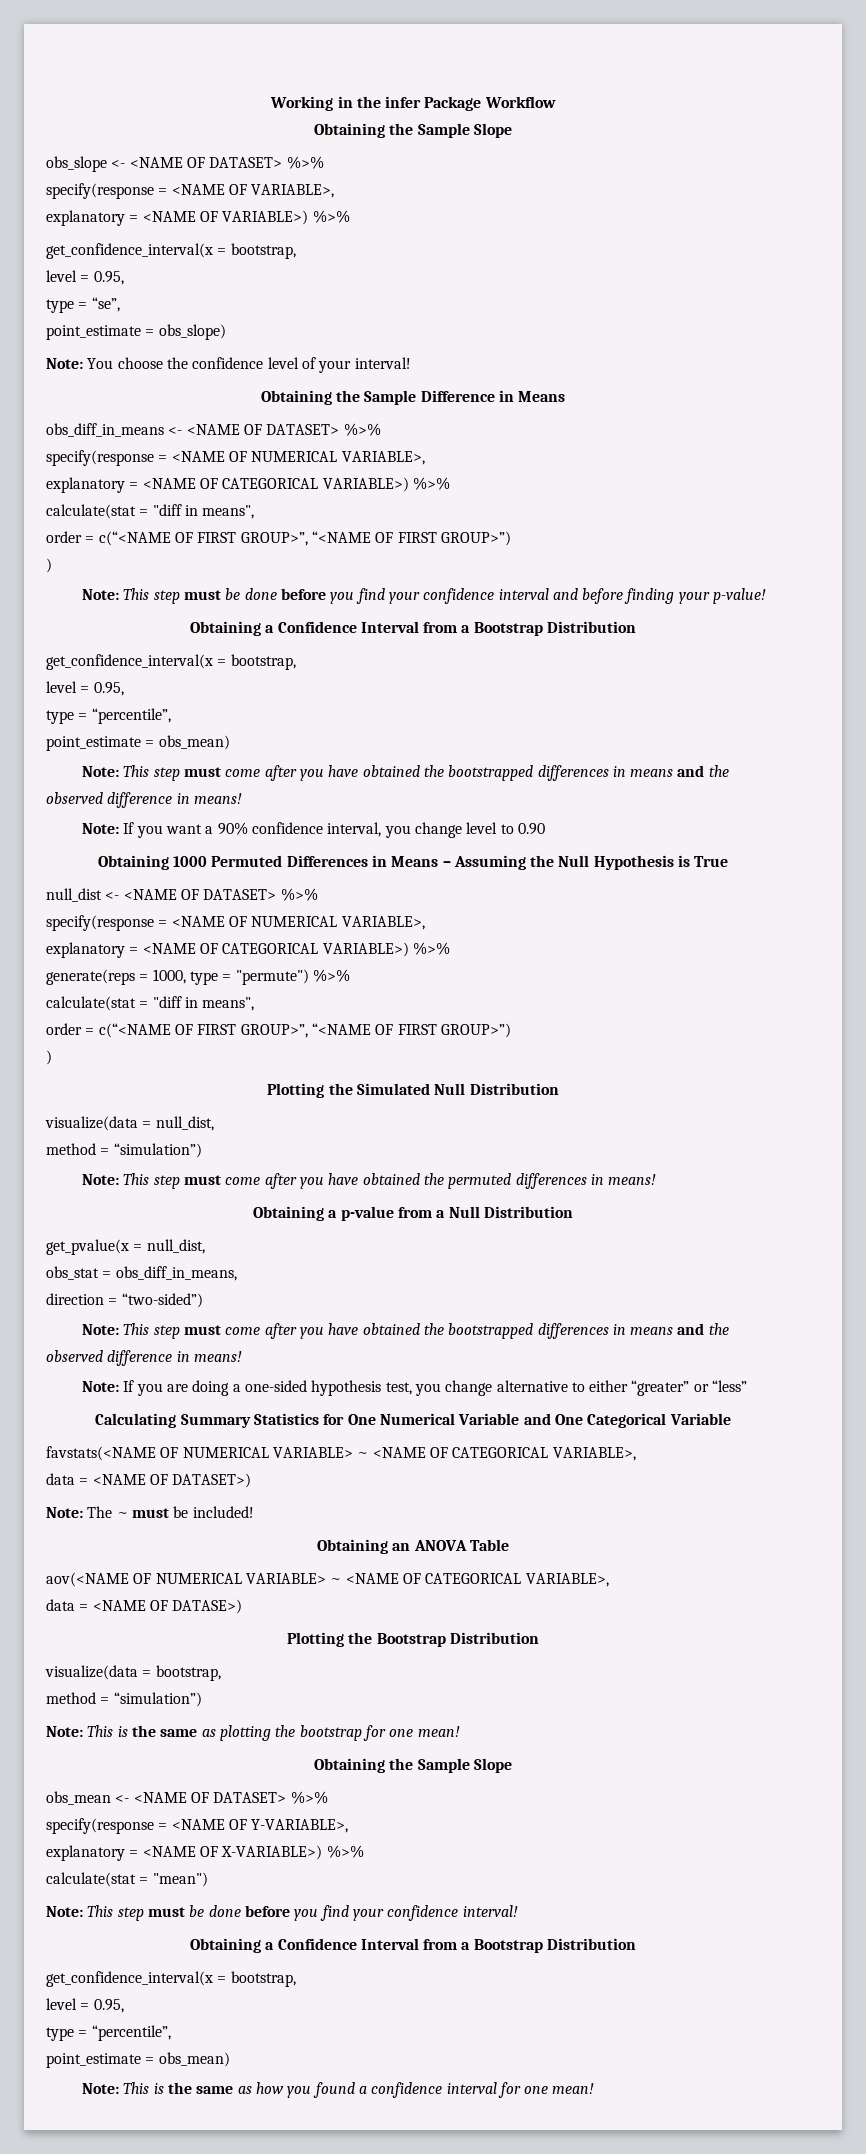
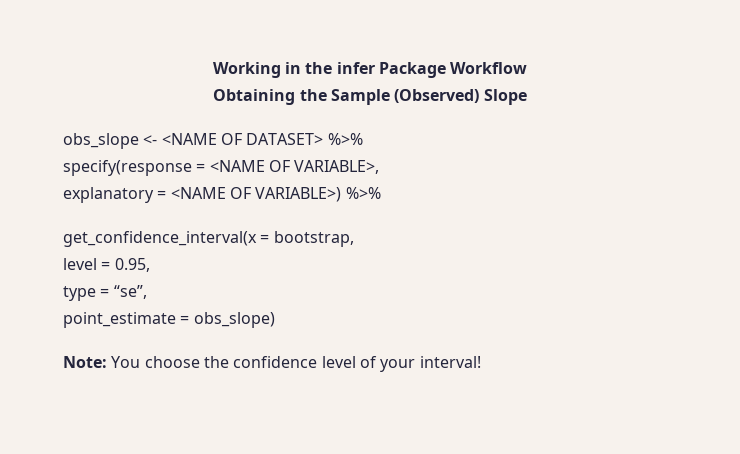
  Working in the infer Package Workflow
- Obtaining the Sample Slope
+ Obtaining the Sample (Observed) Slope
- Obtaining the Sample Difference in Means
- obs_diff_in_means <- <NAME OF DATASET> %>%
- specify(response = <NAME OF NUMERICAL VARIABLE>,
- explanatory = <NAME OF CATEGORICAL VARIABLE>) %>%
- calculate(stat = "diff in means",
- order = c(“<NAME OF FIRST GROUP>”, “<NAME OF FIRST GROUP>”)
- )
- Note: This step must be done before you find your confidence interval and before finding your p-value!
- Obtaining a Confidence Interval from a Bootstrap Distribution
- get_confidence_interval(x = bootstrap,
- level = 0.95,
- type = “percentile”,
- point_estimate = obs_mean)
- Note: This step must come after you have obtained the bootstrapped differences in means and the observed difference in means!
- Note: If you want a 90% confidence interval, you change level to 0.90
- Obtaining 1000 Permuted Differences in Means – Assuming the Null Hypothesis is True
- null_dist <- <NAME OF DATASET> %>%
- specify(response = <NAME OF NUMERICAL VARIABLE>,
- explanatory = <NAME OF CATEGORICAL VARIABLE>) %>%
- generate(reps = 1000, type = "permute") %>%
- calculate(stat = "diff in means",
- order = c(“<NAME OF FIRST GROUP>”, “<NAME OF FIRST GROUP>”)
- )
- Plotting the Simulated Null Distribution
- visualize(data = null_dist,
- method = “simulation”)
- Note: This step must come after you have obtained the permuted differences in means!
- Obtaining a p-value from a Null Distribution
- get_pvalue(x = null_dist,
- obs_stat = obs_diff_in_means,
- direction = “two-sided”)
- Note: This step must come after you have obtained the bootstrapped differences in means and the observed difference in means!
- Note: If you are doing a one-sided hypothesis test, you change alternative to either “greater” or “less”
- Calculating Summary Statistics for One Numerical Variable and One Categorical Variable
- favstats(<NAME OF NUMERICAL VARIABLE> ~ <NAME OF CATEGORICAL VARIABLE>,
- data = <NAME OF DATASET>)
- Note: The ~ must be included!
- Obtaining an ANOVA Table
- aov(<NAME OF NUMERICAL VARIABLE> ~ <NAME OF CATEGORICAL VARIABLE>,
- data = <NAME OF DATASE>)
- Plotting the Bootstrap Distribution
- visualize(data = bootstrap,
- method = “simulation”)
- Note: This is the same as plotting the bootstrap for one mean!
- Obtaining the Sample Slope
- obs_mean <- <NAME OF DATASET> %>%
- specify(response = <NAME OF Y-VARIABLE>,
- explanatory = <NAME OF X-VARIABLE>) %>%
- calculate(stat = "mean")
- Note: This step must be done before you find your confidence interval!
- Obtaining a Confidence Interval from a Bootstrap Distribution
- get_confidence_interval(x = bootstrap,
- level = 0.95,
- type = “percentile”,
- point_estimate = obs_mean)
- Note: This is the same as how you found a confidence interval for one mean!

